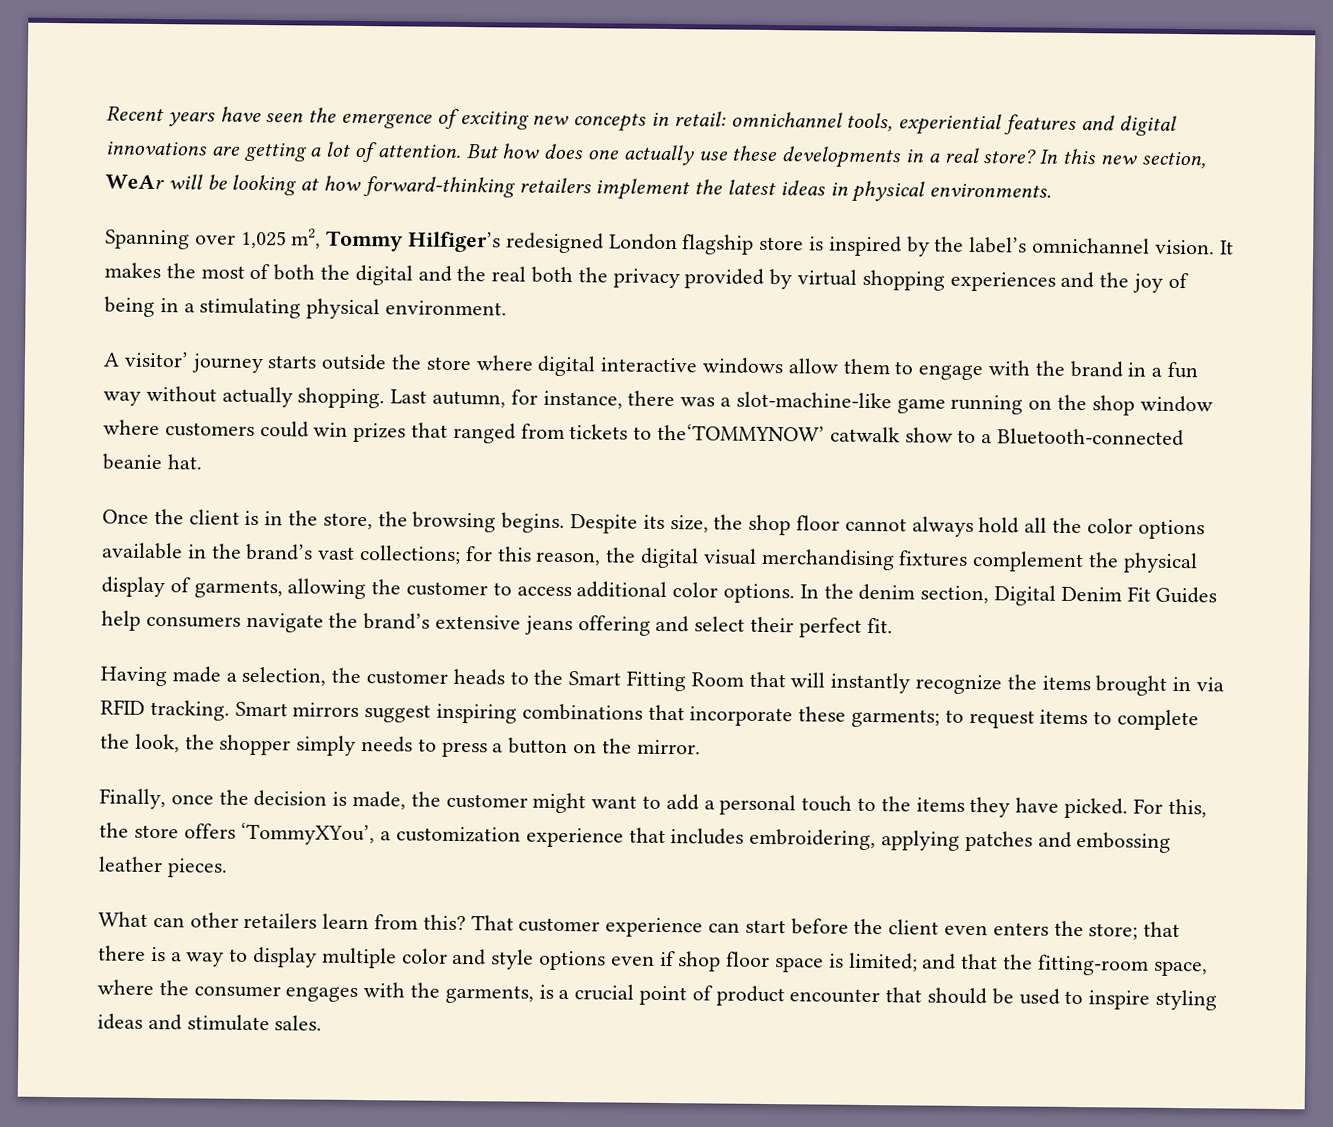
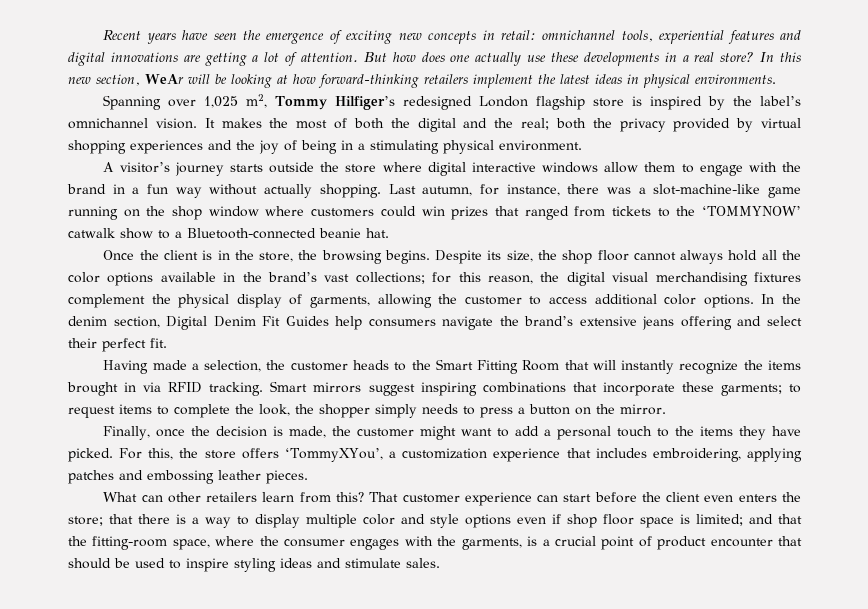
- It makes the most of both the digital and the real both the privacy provided by virtual shopping experiences and the joy of being in a stimulating physical environment.
+ It makes the most of both the digital and the real; both the privacy provided by virtual shopping experiences and the joy of being in a stimulating physical environment.
- A visitor’ journey starts outside the store where digital interactive windows allow them to engage with the brand in a fun way without actually shopping.
+ A visitor’s journey starts outside the store where digital interactive windows allow them to engage with the brand in a fun way without actually shopping.
- Last autumn, for instance, there was a slot-machine-like game running on the shop window where customers could win prizes that ranged from tickets to the‘TOMMYNOW’ catwalk show to a Bluetooth-connected beanie hat.
+ Last autumn, for instance, there was a slot-machine-like game running on the shop window where customers could win prizes that ranged from tickets to the ‘TOMMYNOW’ catwalk show to a Bluetooth-connected beanie hat.

